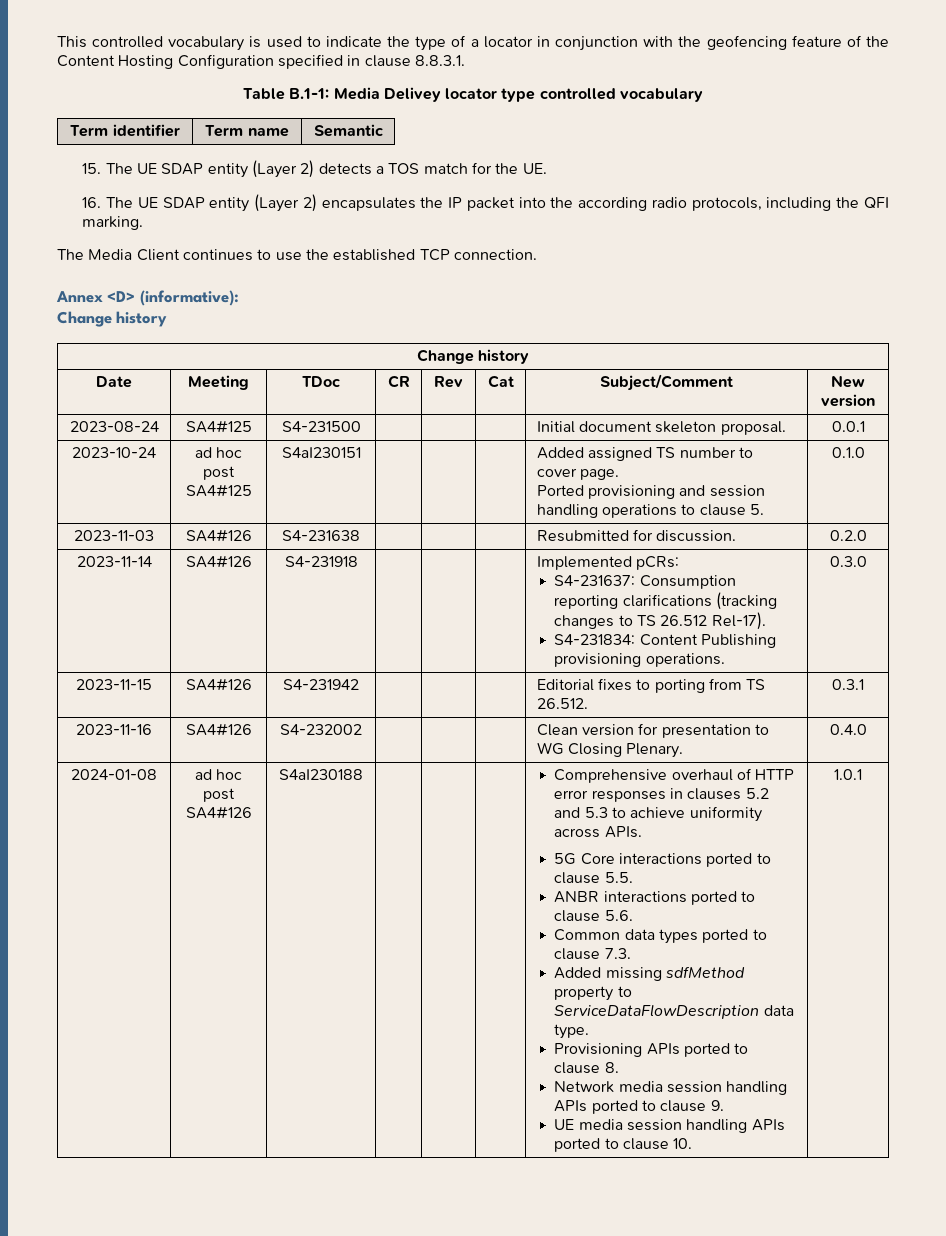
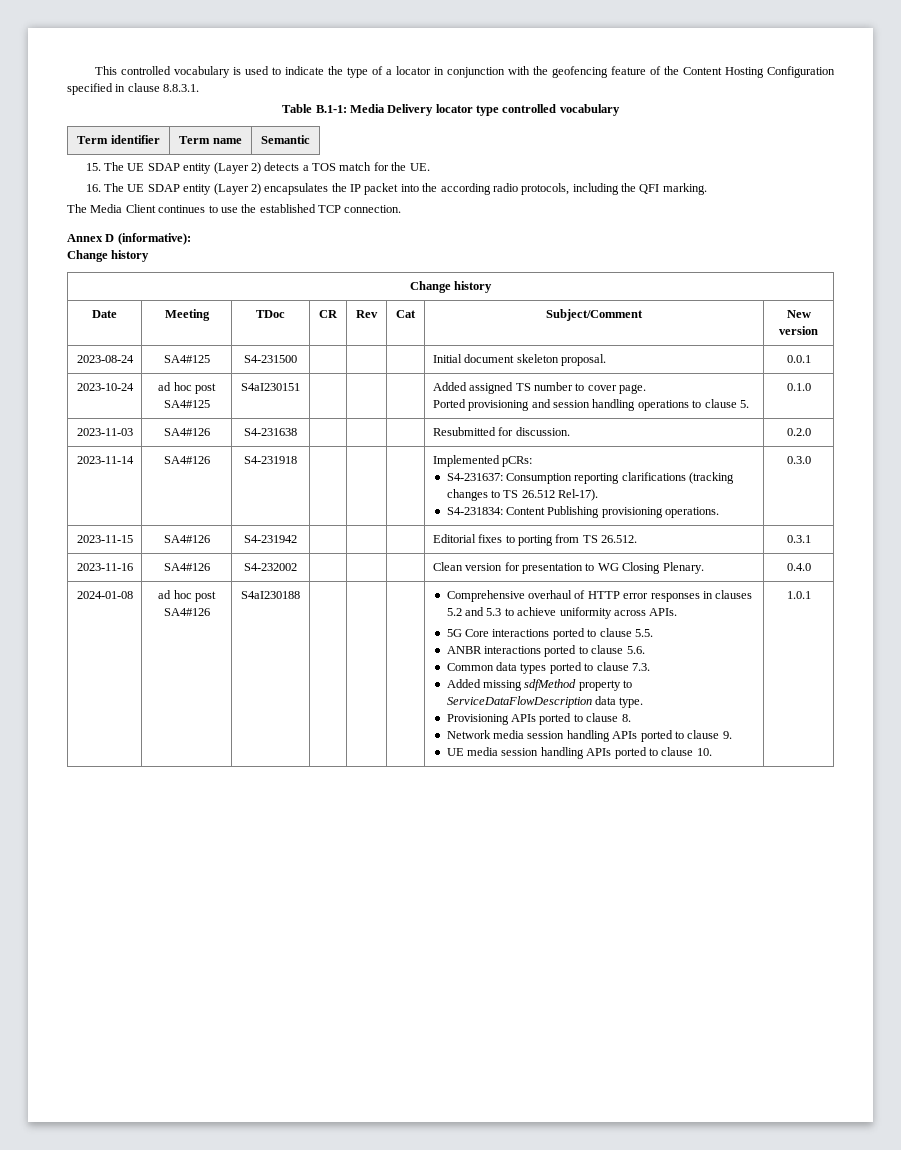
- Table B.1-1: Media Delivey locator type controlled vocabulary
+ Table B.1-1: Media Delivery locator type controlled vocabulary
- Annex <D> (informative):
+ Annex D (informative):

